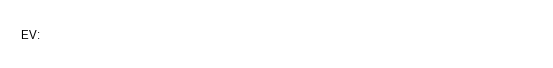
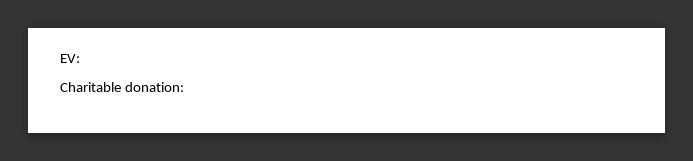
+ Charitable donation:

